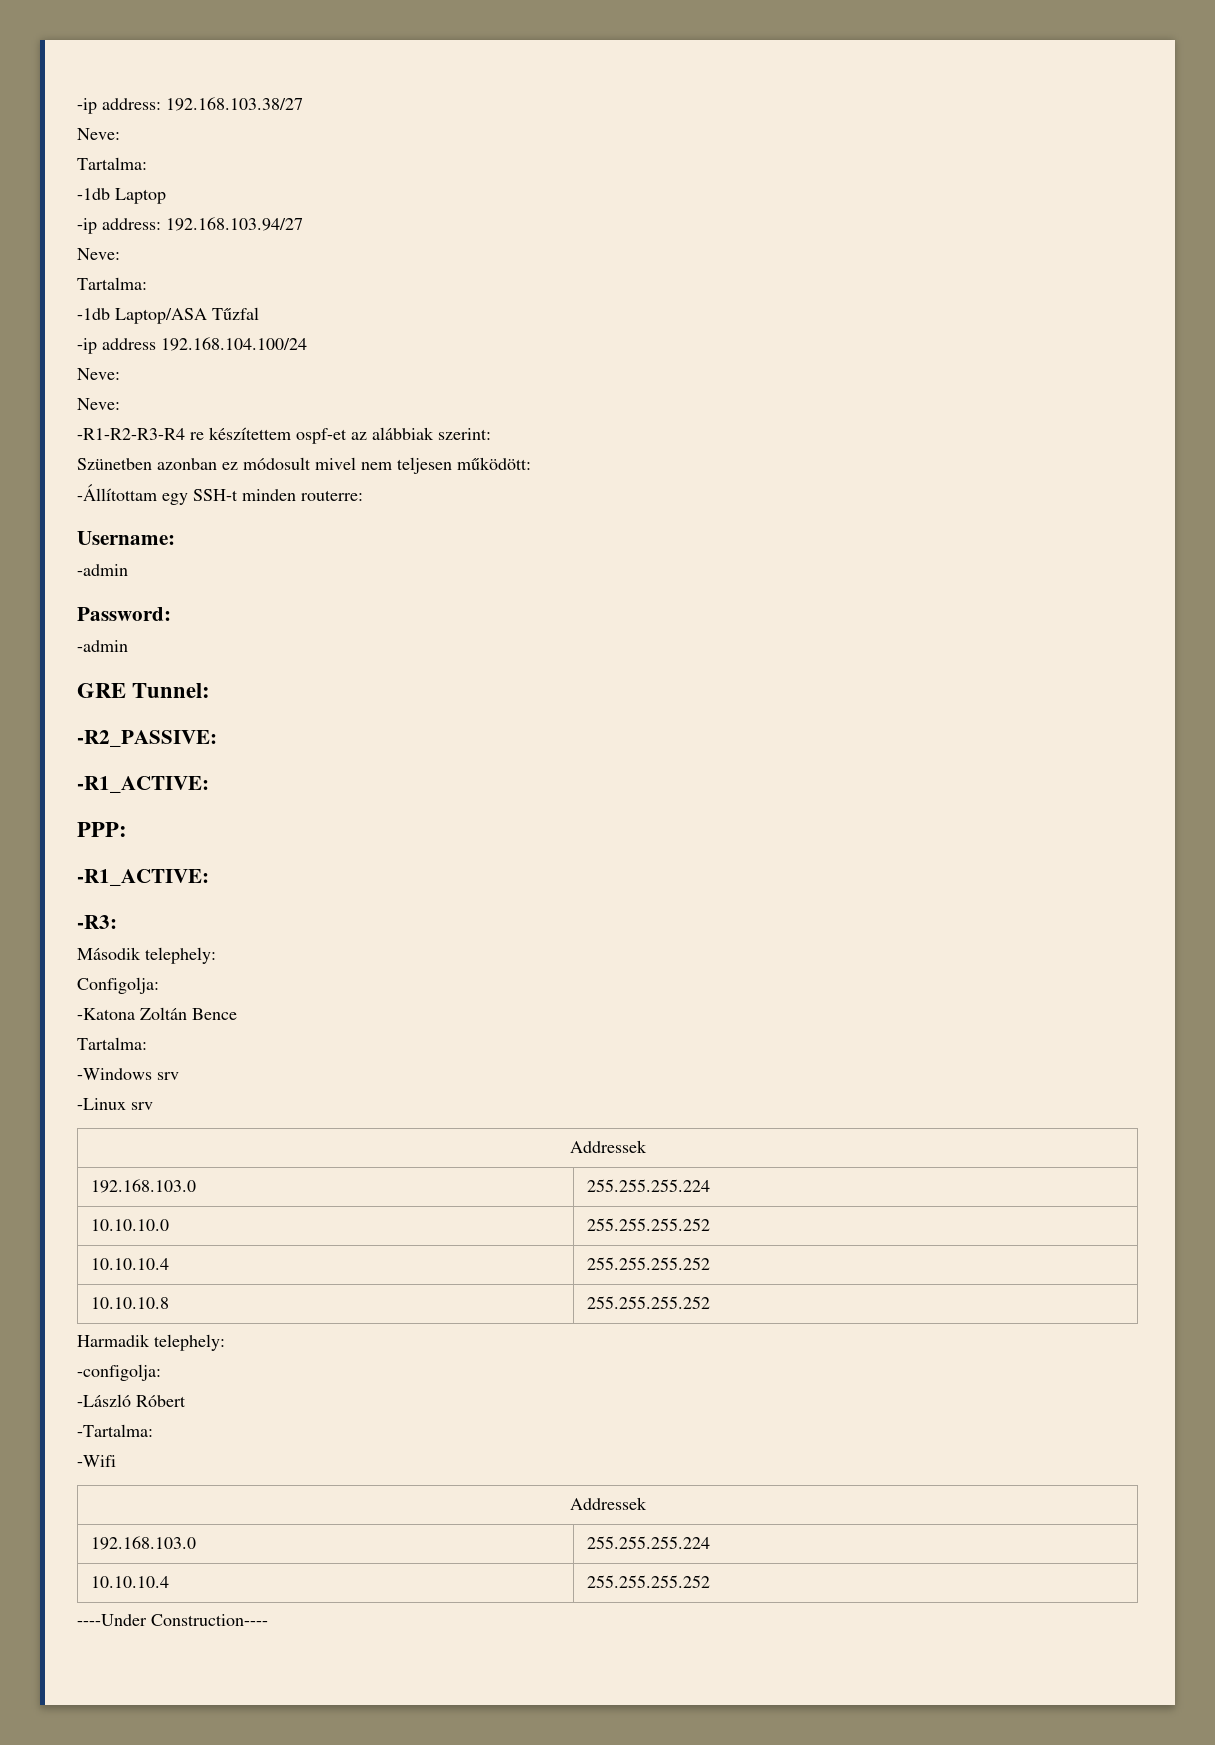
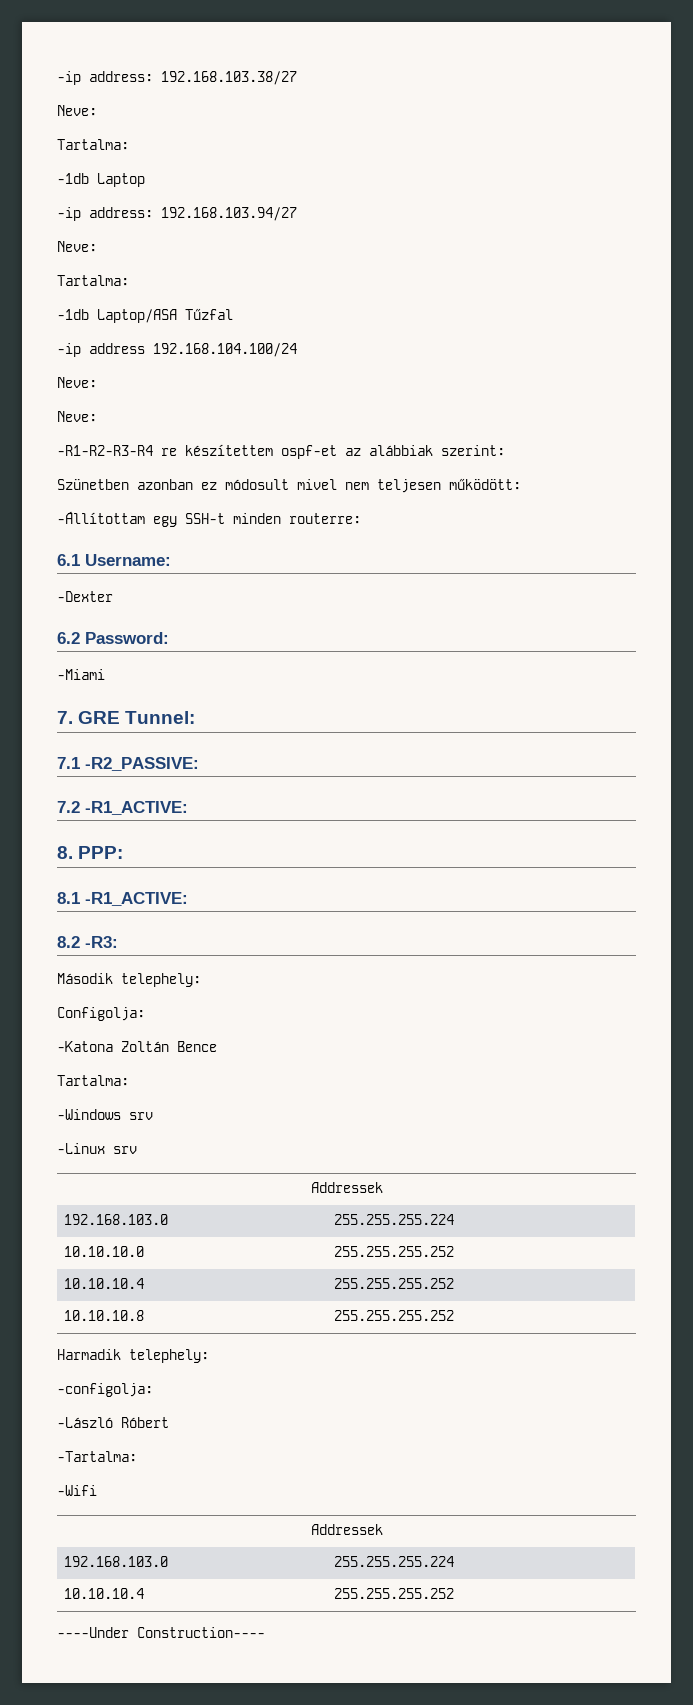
- Username:
- -admin
- Password:
- -admin
- GRE Tunnel:
+ 6.1 Username:
+ -Dexter
+ 6.2 Password:
+ -Miami
+ 7. GRE Tunnel:
- -R2_PASSIVE:
- -R1_ACTIVE:
- PPP:
- -R1_ACTIVE:
- -R3:
+ 7.1 -R2_PASSIVE:
+ 7.2 -R1_ACTIVE:
+ 8. PPP:
+ 8.1 -R1_ACTIVE:
+ 8.2 -R3:

